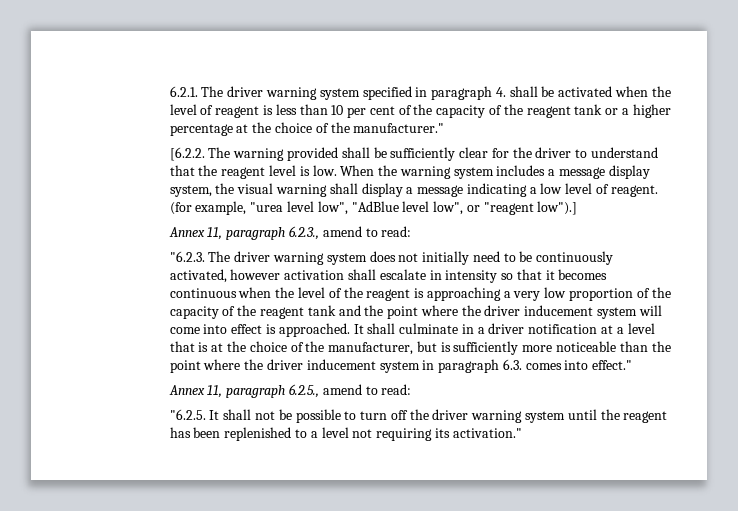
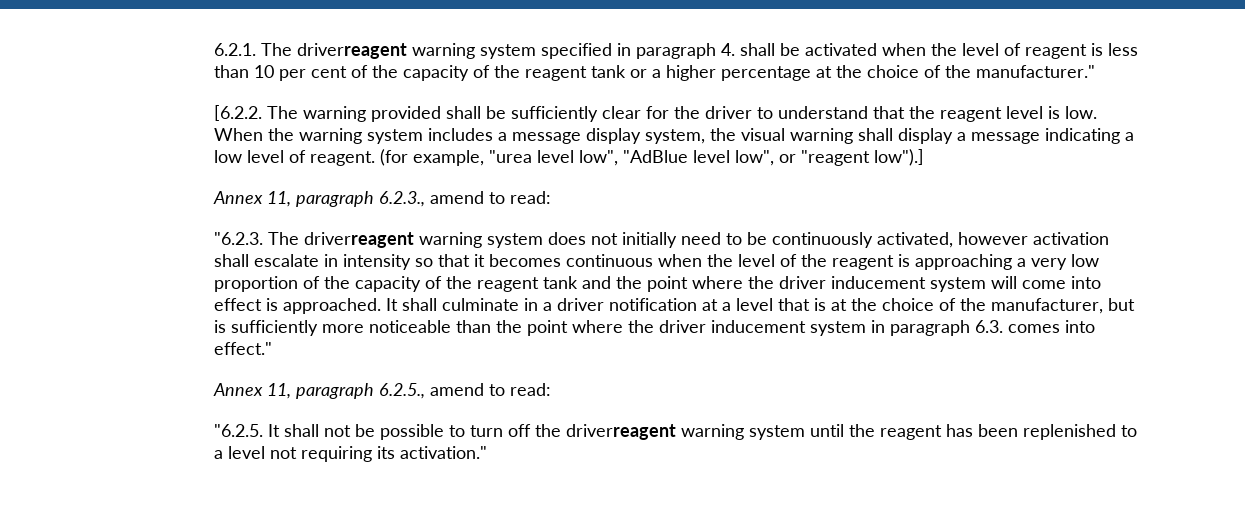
- 6.2.1. The driver warning system specified in paragraph 4. shall be activated when the level of reagent is less than 10 per cent of the capacity of the reagent tank or a higher percentage at the choice of the manufacturer."
+ 6.2.1. The driverreagent warning system specified in paragraph 4. shall be activated when the level of reagent is less than 10 per cent of the capacity of the reagent tank or a higher percentage at the choice of the manufacturer."
- "6.2.3. The driver warning system does not initially need to be continuously activated, however activation shall escalate in intensity so that it becomes continuous when the level of the reagent is approaching a very low proportion of the capacity of the reagent tank and the point where the driver inducement system will come into effect is approached.
+ "6.2.3. The driverreagent warning system does not initially need to be continuously activated, however activation shall escalate in intensity so that it becomes continuous when the level of the reagent is approaching a very low proportion of the capacity of the reagent tank and the point where the driver inducement system will come into effect is approached.
- "6.2.5. It shall not be possible to turn off the driver warning system until the reagent has been replenished to a level not requiring its activation."
+ "6.2.5. It shall not be possible to turn off the driverreagent warning system until the reagent has been replenished to a level not requiring its activation."

